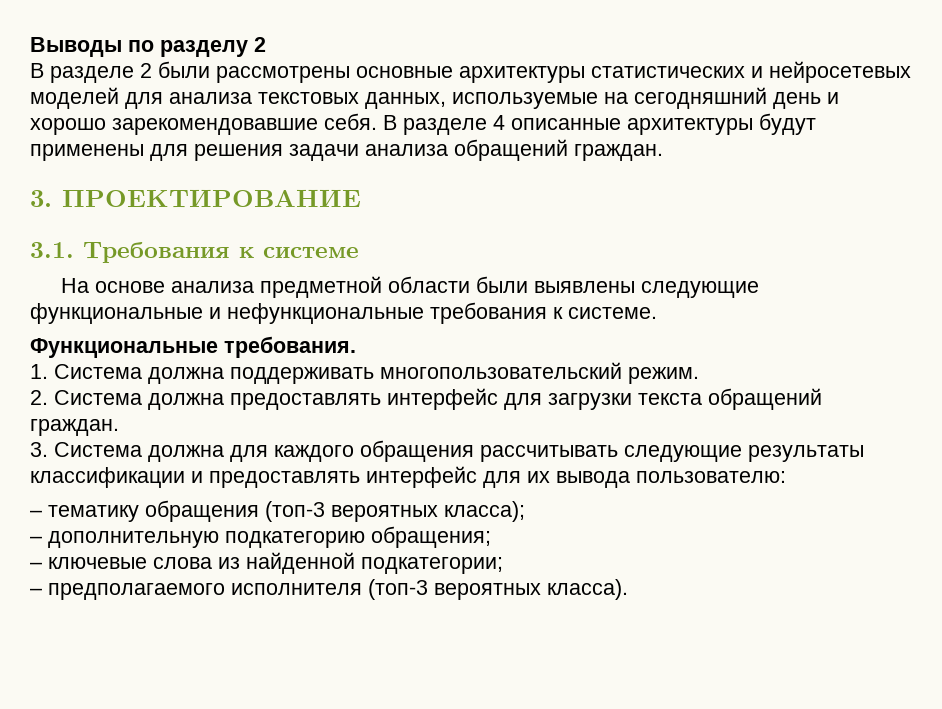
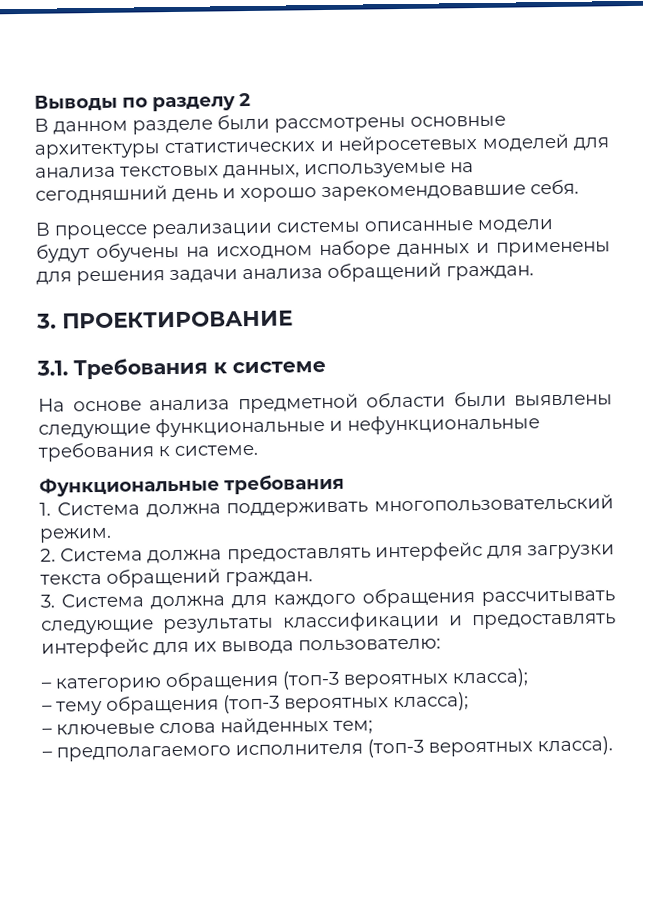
- В разделе 2 были рассмотрены основные архитектуры статистических и нейросетевых моделей для анализа текстовых данных, используемые на сегодняшний день и хорошо зарекомендовавшие себя. В разделе 4 описанные архитектуры будут применены для решения задачи анализа обращений граждан.
+ В данном разделе были рассмотрены основные архитектуры статистических и нейросетевых моделей для анализа текстовых данных, используемые на сегодняшний день и хорошо зарекомендовавшие себя.
+ В процессе реализации системы описанные модели будут обучены на исходном наборе данных и применены для решения задачи анализа обращений граждан.
- Функциональные требования.
+ Функциональные требования
- – тематику обращения (топ-3 вероятных класса);
- – дополнительную подкатегорию обращения;
+ – категорию обращения (топ-3 вероятных класса);
+ – тему обращения (топ-3 вероятных класса);
- – ключевые слова из найденной подкатегории;
+ – ключевые слова найденных тем;

